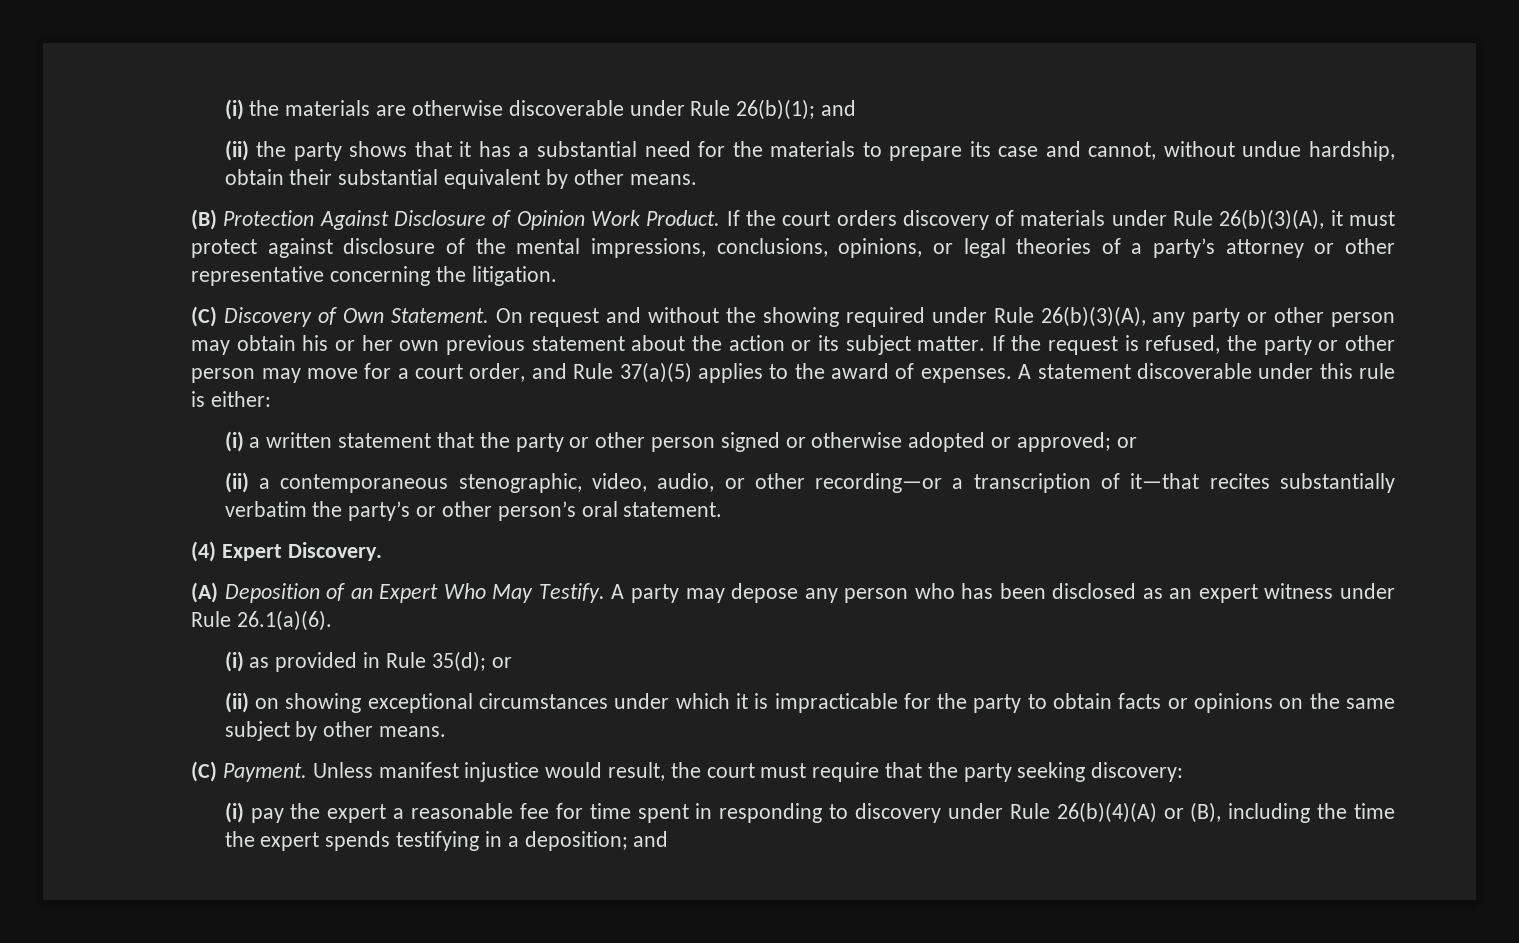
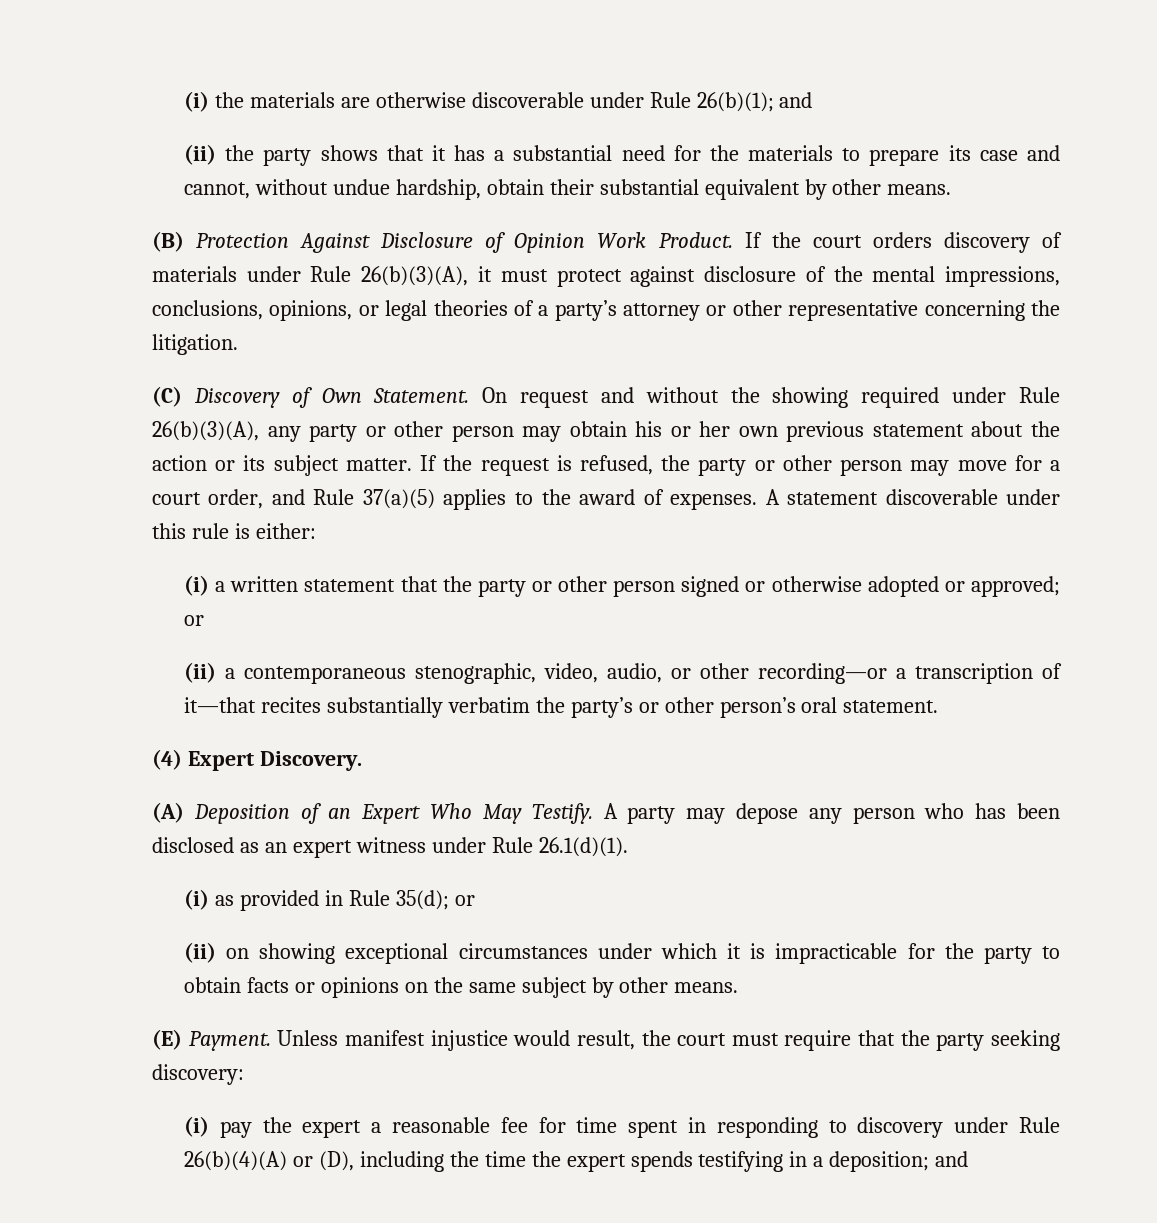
- A party may depose any person who has been disclosed as an expert witness under Rule 26.1(a)(6).
+ A party may depose any person who has been disclosed as an expert witness under Rule 26.1(d)(1).
- (C) Payment.
+ (E) Payment.
- (i) pay the expert a reasonable fee for time spent in responding to discovery under Rule 26(b)(4)(A) or (B), including the time the expert spends testifying in a deposition; and
+ (i) pay the expert a reasonable fee for time spent in responding to discovery under Rule 26(b)(4)(A) or (D), including the time the expert spends testifying in a deposition; and

